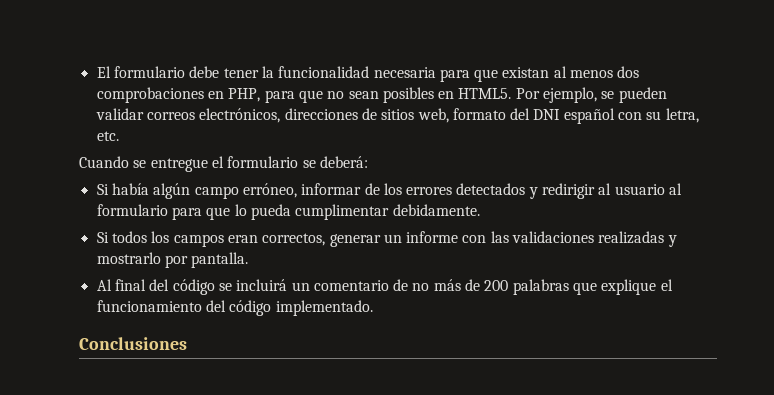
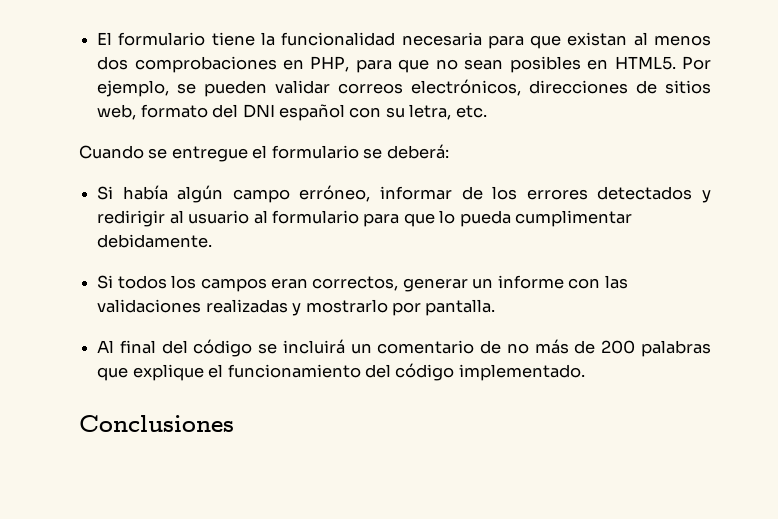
- El formulario debe tener la funcionalidad necesaria para que existan al menos dos comprobaciones en PHP, para que no sean posibles en HTML5.
+ El formulario tiene la funcionalidad necesaria para que existan al menos dos comprobaciones en PHP, para que no sean posibles en HTML5.

